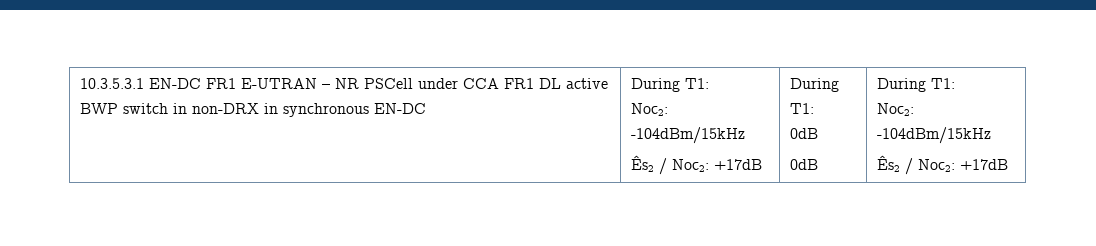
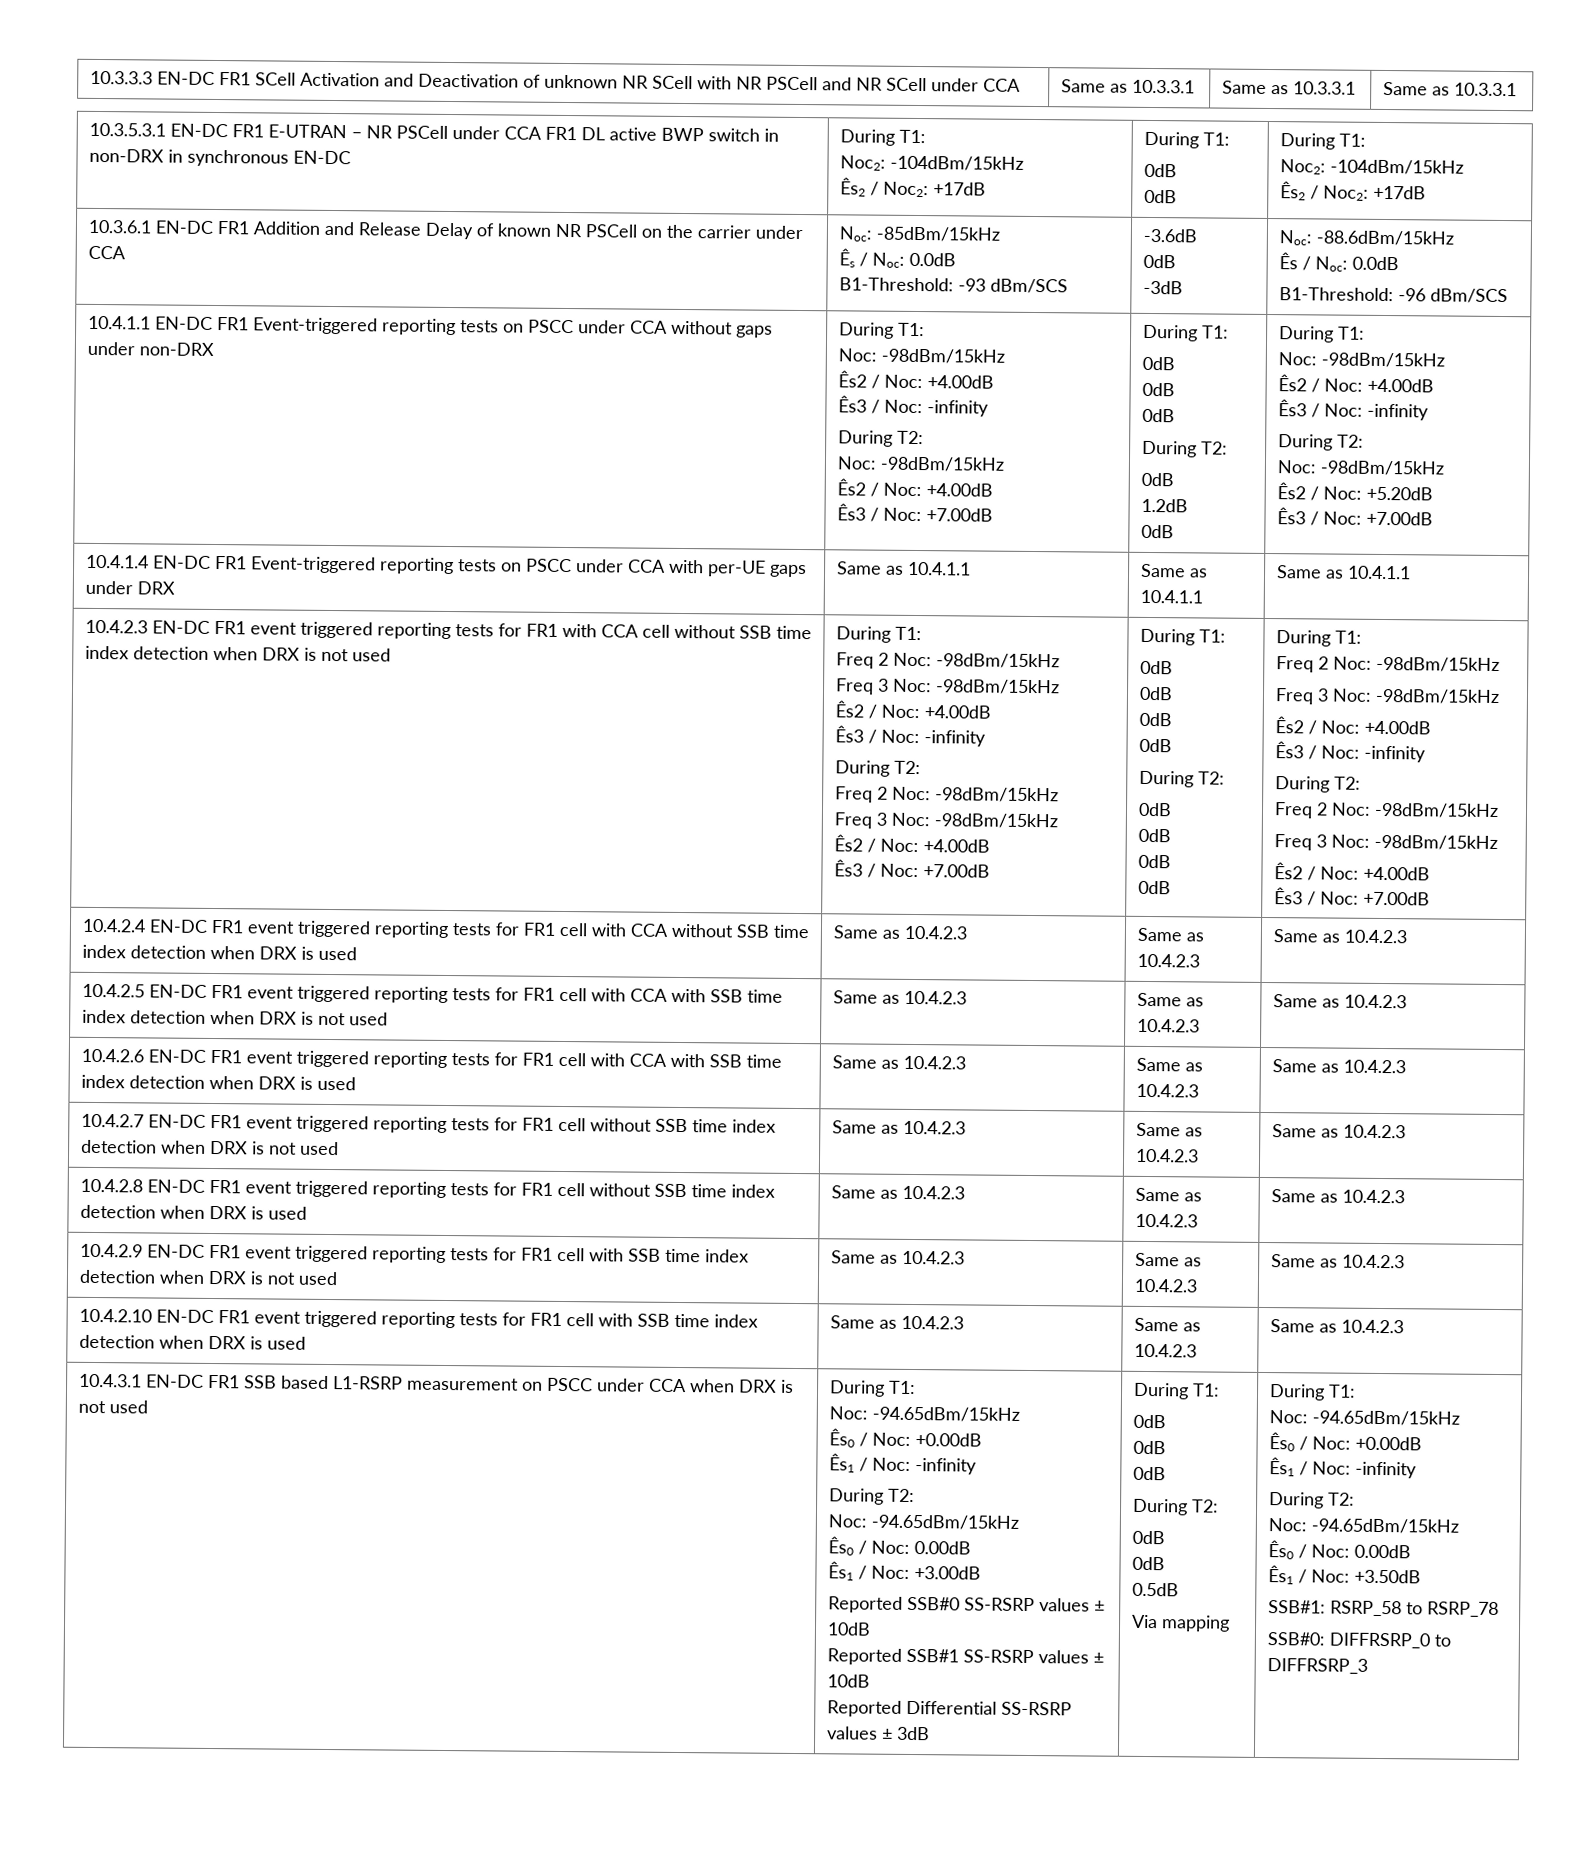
+ 10.3.3.3 EN-DC FR1 SCell Activation and Deactivation of unknown NR SCell with NR PSCell and NR SCell under CCA | Same as 10.3.3.1 | Same as 10.3.3.1 | Same as 10.3.3.1
+ 10.3.6.1 EN-DC FR1 Addition and Release Delay of known NR PSCell on the carrier under CCA | Noc: -85dBm/15kHz
+ Ês / Noc: 0.0dB
+ B1-Threshold: -93 dBm/SCS | -3.6dB
+ 0dB
+ -3dB | Noc: -88.6dBm/15kHz
+ Ês / Noc: 0.0dB
+ B1-Threshold: -96 dBm/SCS
+ 10.4.1.1 EN-DC FR1 Event-triggered reporting tests on PSCC under CCA without gaps under non-DRX | During T1:
+ Noc: -98dBm/15kHz
+ Ês2 / Noc: +4.00dB
+ Ês3 / Noc: -infinity
+ During T2:
+ Noc: -98dBm/15kHz
+ Ês2 / Noc: +4.00dB
+ Ês3 / Noc: +7.00dB | During T1:
+ 0dB
+ 0dB
+ 0dB
+ During T2:
+ 0dB
+ 1.2dB
+ 0dB | During T1:
+ Noc: -98dBm/15kHz
+ Ês2 / Noc: +4.00dB
+ Ês3 / Noc: -infinity
+ During T2:
+ Noc: -98dBm/15kHz
+ Ês2 / Noc: +5.20dB
+ Ês3 / Noc: +7.00dB
+ 10.4.1.4 EN-DC FR1 Event-triggered reporting tests on PSCC under CCA with per-UE gaps under DRX | Same as 10.4.1.1 | Same as 10.4.1.1 | Same as 10.4.1.1
+ 10.4.2.3 EN-DC FR1 event triggered reporting tests for FR1 with CCA cell without SSB time index detection when DRX is not used | During T1:
+ Freq 2 Noc: -98dBm/15kHz
+ Freq 3 Noc: -98dBm/15kHz
+ Ês2 / Noc: +4.00dB
+ Ês3 / Noc: -infinity
+ During T2:
+ Freq 2 Noc: -98dBm/15kHz
+ Freq 3 Noc: -98dBm/15kHz
+ Ês2 / Noc: +4.00dB
+ Ês3 / Noc: +7.00dB | During T1:
+ 0dB
+ 0dB
+ 0dB
+ 0dB
+ During T2:
+ 0dB
+ 0dB
+ 0dB
+ 0dB | During T1:
+ Freq 2 Noc: -98dBm/15kHz
+ Freq 3 Noc: -98dBm/15kHz
+ Ês2 / Noc: +4.00dB
+ Ês3 / Noc: -infinity
+ During T2:
+ Freq 2 Noc: -98dBm/15kHz
+ Freq 3 Noc: -98dBm/15kHz
+ Ês2 / Noc: +4.00dB
+ Ês3 / Noc: +7.00dB
+ 10.4.2.4 EN-DC FR1 event triggered reporting tests for FR1 cell with CCA without SSB time index detection when DRX is used | Same as 10.4.2.3 | Same as 10.4.2.3 | Same as 10.4.2.3
+ 10.4.2.5 EN-DC FR1 event triggered reporting tests for FR1 cell with CCA with SSB time index detection when DRX is not used | Same as 10.4.2.3 | Same as 10.4.2.3 | Same as 10.4.2.3
+ 10.4.2.6 EN-DC FR1 event triggered reporting tests for FR1 cell with CCA with SSB time index detection when DRX is used | Same as 10.4.2.3 | Same as 10.4.2.3 | Same as 10.4.2.3
+ 10.4.2.7 EN-DC FR1 event triggered reporting tests for FR1 cell without SSB time index detection when DRX is not used | Same as 10.4.2.3 | Same as 10.4.2.3 | Same as 10.4.2.3
+ 10.4.2.8 EN-DC FR1 event triggered reporting tests for FR1 cell without SSB time index detection when DRX is used | Same as 10.4.2.3 | Same as 10.4.2.3 | Same as 10.4.2.3
+ 10.4.2.9 EN-DC FR1 event triggered reporting tests for FR1 cell with SSB time index detection when DRX is not used | Same as 10.4.2.3 | Same as 10.4.2.3 | Same as 10.4.2.3
+ 10.4.2.10 EN-DC FR1 event triggered reporting tests for FR1 cell with SSB time index detection when DRX is used | Same as 10.4.2.3 | Same as 10.4.2.3 | Same as 10.4.2.3
+ 10.4.3.1 EN-DC FR1 SSB based L1-RSRP measurement on PSCC under CCA when DRX is not used | During T1:
+ Noc: -94.65dBm/15kHz
+ Ês0 / Noc: +0.00dB
+ Ês1 / Noc: -infinity
+ During T2:
+ Noc: -94.65dBm/15kHz
+ Ês0 / Noc: 0.00dB
+ Ês1 / Noc: +3.00dB
+ Reported SSB#0 SS-RSRP values ± 10dB
+ Reported SSB#1 SS-RSRP values ± 10dB
+ Reported Differential SS-RSRP values ± 3dB | During T1:
+ 0dB
+ 0dB
+ 0dB
+ During T2:
+ 0dB
+ 0dB
+ 0.5dB
+ Via mapping | During T1:
+ Noc: -94.65dBm/15kHz
+ Ês0 / Noc: +0.00dB
+ Ês1 / Noc: -infinity
+ During T2:
+ Noc: -94.65dBm/15kHz
+ Ês0 / Noc: 0.00dB
+ Ês1 / Noc: +3.50dB
+ SSB#1: RSRP_58 to RSRP_78
+ SSB#0: DIFFRSRP_0 to DIFFRSRP_3

